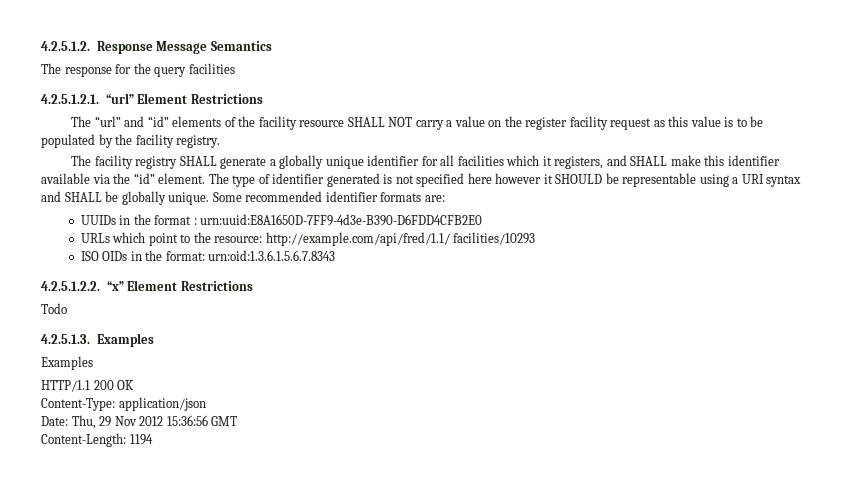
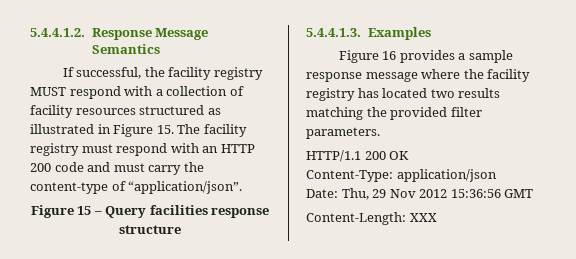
- 4.2.5.1.2. Response Message Semantics
+ 5.4.4.1.2. Response Message Semantics
- The response for the query facilities
- 4.2.5.1.2.1. “url” Element Restrictions
- The “url” and “id” elements of the facility resource SHALL NOT carry a value on the register facility request as this value is to be populated by the facility registry.
- The facility registry SHALL generate a globally unique identifier for all facilities which it registers, and SHALL make this identifier available via the “id” element. The type of identifier generated is not specified here however it SHOULD be representable using a URI syntax and SHALL be globally unique. Some recommended identifier formats are:
- UUIDs in the format : urn:uuid:E8A1650D-7FF9-4d3e-B390-D6FDD4CFB2E0
- URLs which point to the resource: http://example.com/api/fred/1.1/ facilities/10293
- ISO OIDs in the format: urn:oid:1.3.6.1.5.6.7.8343
- 4.2.5.1.2.2. “x” Element Restrictions
- Todo
- 4.2.5.1.3. Examples
- Examples
+ If successful, the facility registry MUST respond with a collection of facility resources structured as illustrated in Figure 15. The facility registry must respond with an HTTP 200 code and must carry the content-type of “application/json”.
+ Figure 15 – Query facilities response structure
+ 5.4.4.1.3. Examples
+ Figure 16 provides a sample response message where the facility registry has located two results matching the provided filter parameters.
- Content-Length: 1194
+ Content-Length: XXX

